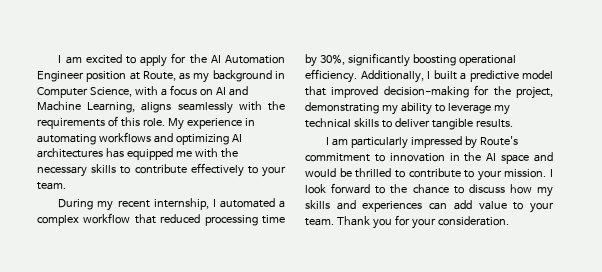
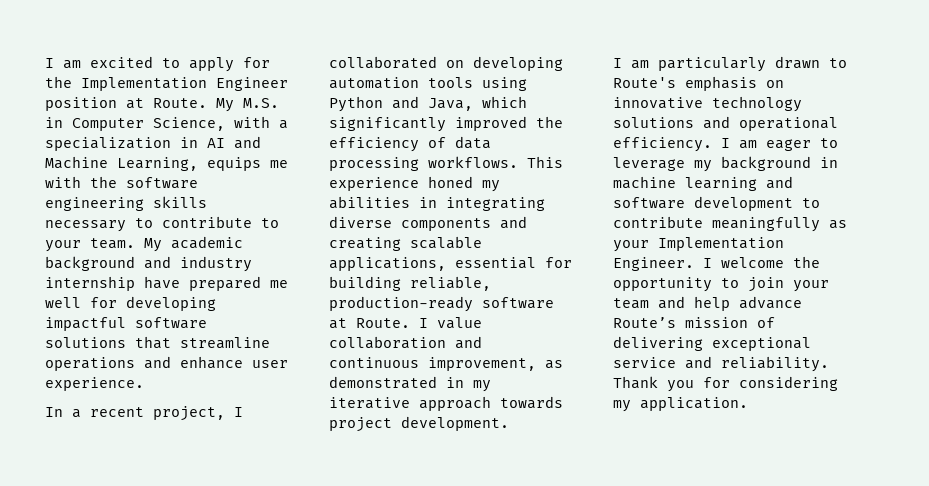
- I am excited to apply for the AI Automation Engineer position at Route, as my background in Computer Science, with a focus on AI and Machine Learning, aligns seamlessly with the requirements of this role. My experience in automating workflows and optimizing AI architectures has equipped me with the necessary skills to contribute effectively to your team.
- During my recent internship, I automated a complex workflow that reduced processing time by 30%, significantly boosting operational efficiency. Additionally, I built a predictive model that improved decision-making for the project, demonstrating my ability to leverage my technical skills to deliver tangible results.
- I am particularly impressed by Route's commitment to innovation in the AI space and would be thrilled to contribute to your mission. I look forward to the chance to discuss how my skills and experiences can add value to your team. Thank you for your consideration.
+ I am excited to apply for the Implementation Engineer position at Route. My M.S. in Computer Science, with a specialization in AI and Machine Learning, equips me with the software engineering skills necessary to contribute to your team. My academic background and industry internship have prepared me well for developing impactful software solutions that streamline operations and enhance user experience.
+ In a recent project, I collaborated on developing automation tools using Python and Java, which significantly improved the efficiency of data processing workflows. This experience honed my abilities in integrating diverse components and creating scalable applications, essential for building reliable, production-ready software at Route. I value collaboration and continuous improvement, as demonstrated in my iterative approach towards project development.
+ I am particularly drawn to Route's emphasis on innovative technology solutions and operational efficiency. I am eager to leverage my background in machine learning and software development to contribute meaningfully as your Implementation Engineer. I welcome the opportunity to join your team and help advance Route’s mission of delivering exceptional service and reliability. Thank you for considering my application.

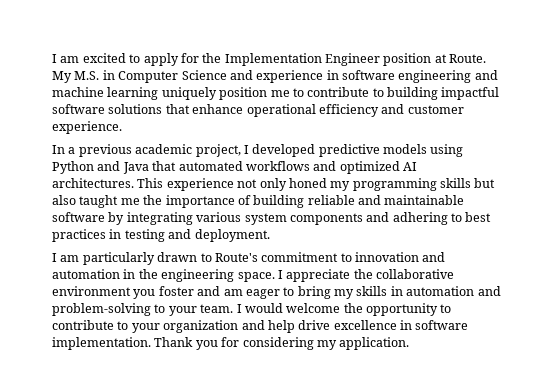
- My M.S. in Computer Science, with a specialization in AI and Machine Learning, equips me with the software engineering skills necessary to contribute to your team. My academic background and industry internship have prepared me well for developing impactful software solutions that streamline operations and enhance user experience.
- In a recent project, I collaborated on developing automation tools using Python and Java, which significantly improved the efficiency of data processing workflows. This experience honed my abilities in integrating diverse components and creating scalable applications, essential for building reliable, production-ready software at Route. I value collaboration and continuous improvement, as demonstrated in my iterative approach towards project development.
+ My M.S. in Computer Science and experience in software engineering and machine learning uniquely position me to contribute to building impactful software solutions that enhance operational efficiency and customer experience.
+ In a previous academic project, I developed predictive models using Python and Java that automated workflows and optimized AI architectures. This experience not only honed my programming skills but also taught me the importance of building reliable and maintainable software by integrating various system components and adhering to best practices in testing and deployment.
- I am particularly drawn to Route's emphasis on innovative technology solutions and operational efficiency. I am eager to leverage my background in machine learning and software development to contribute meaningfully as your Implementation Engineer. I welcome the opportunity to join your team and help advance Route’s mission of delivering exceptional service and reliability.
+ I am particularly drawn to Route's commitment to innovation and automation in the engineering space. I appreciate the collaborative environment you foster and am eager to bring my skills in automation and problem-solving to your team. I would welcome the opportunity to contribute to your organization and help drive excellence in software implementation.

